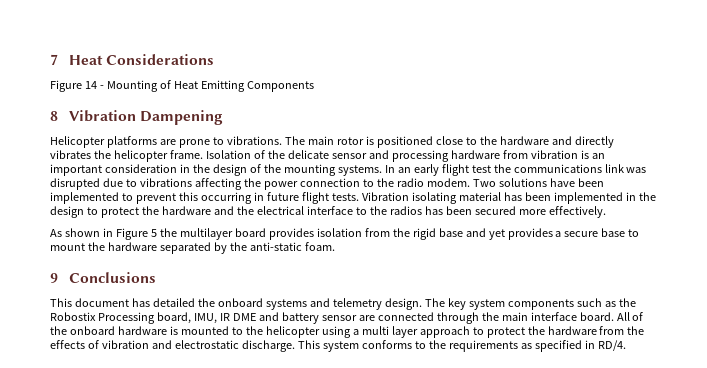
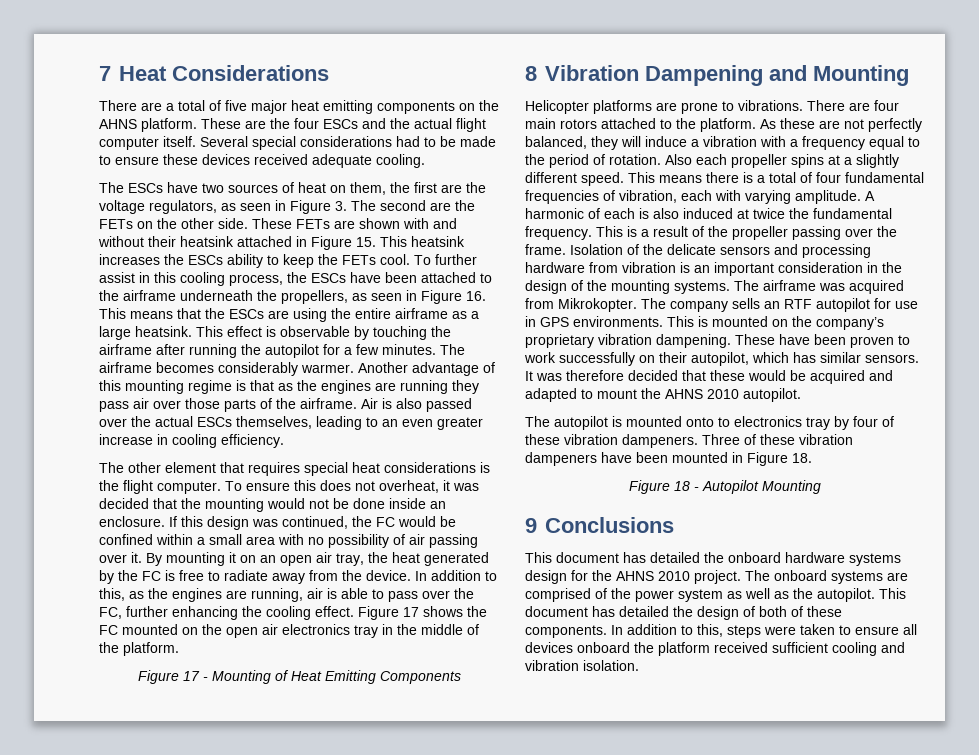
- Figure 14 - Mounting of Heat Emitting Components
+ There are a total of five major heat emitting components on the AHNS platform. These are the four ESCs and the actual flight computer itself. Several special considerations had to be made to ensure these devices received adequate cooling.
+ The ESCs have two sources of heat on them, the first are the voltage regulators, as seen in Figure 3. The second are the FETs on the other side. These FETs are shown with and without their heatsink attached in Figure 15. This heatsink increases the ESCs ability to keep the FETs cool. To further assist in this cooling process, the ESCs have been attached to the airframe underneath the propellers, as seen in Figure 16. This means that the ESCs are using the entire airframe as a large heatsink. This effect is observable by touching the airframe after running the autopilot for a few minutes. The airframe becomes considerably warmer. Another advantage of this mounting regime is that as the engines are running they pass air over those parts of the airframe. Air is also passed over the actual ESCs themselves, leading to an even greater increase in cooling efficiency.
+ The other element that requires special heat considerations is the flight computer. To ensure this does not overheat, it was decided that the mounting would not be done inside an enclosure. If this design was continued, the FC would be confined within a small area with no possibility of air passing over it. By mounting it on an open air tray, the heat generated by the FC is free to radiate away from the device. In addition to this, as the engines are running, air is able to pass over the FC, further enhancing the cooling effect. Figure 17 shows the FC mounted on the open air electronics tray in the middle of the platform.
+ Figure 17 - Mounting of Heat Emitting Components
- 8 Vibration Dampening
+ 8 Vibration Dampening and Mounting
- The main rotor is positioned close to the hardware and directly vibrates the helicopter frame.
+ There are four main rotors attached to the platform. As these are not perfectly balanced, they will induce a vibration with a frequency equal to the period of rotation. Also each propeller spins at a slightly different speed. This means there is a total of four fundamental frequencies of vibration, each with varying amplitude. A harmonic of each is also induced at twice the fundamental frequency. This is a result of the propeller passing over the frame.
- Isolation of the delicate sensor and processing hardware from vibration is an important consideration in the design of the mounting systems.
+ Isolation of the delicate sensors and processing hardware from vibration is an important consideration in the design of the mounting systems.
- In an early flight test the communications link was disrupted due to vibrations affecting the power connection to the radio modem. Two solutions have been implemented to prevent this occurring in future flight tests. Vibration isolating material has been implemented in the design to protect the hardware and the electrical interface to the radios has been secured more effectively.
- As shown in Figure 5 the multilayer board provides isolation from the rigid base and yet provides a secure base to mount the hardware separated by the anti-static foam.
+ The airframe was acquired from Mikrokopter. The company sells an RTF autopilot for use in GPS environments. This is mounted on the company’s proprietary vibration dampening. These have been proven to work successfully on their autopilot, which has similar sensors. It was therefore decided that these would be acquired and adapted to mount the AHNS 2010 autopilot.
+ The autopilot is mounted onto to electronics tray by four of these vibration dampeners. Three of these vibration dampeners have been mounted in Figure 18.
+ Figure 18 - Autopilot Mounting
- This document has detailed the onboard systems and telemetry design. The key system components such as the Robostix Processing board, IMU, IR DME and battery sensor are connected through the main interface board. All of the onboard hardware is mounted to the helicopter using a multi layer approach to protect the hardware from the effects of vibration and electrostatic discharge. This system conforms to the requirements as specified in RD/4.
+ This document has detailed the onboard hardware systems design for the AHNS 2010 project. The onboard systems are comprised of the power system as well as the autopilot. This document has detailed the design of both of these components. In addition to this, steps were taken to ensure all devices onboard the platform received sufficient cooling and vibration isolation.

